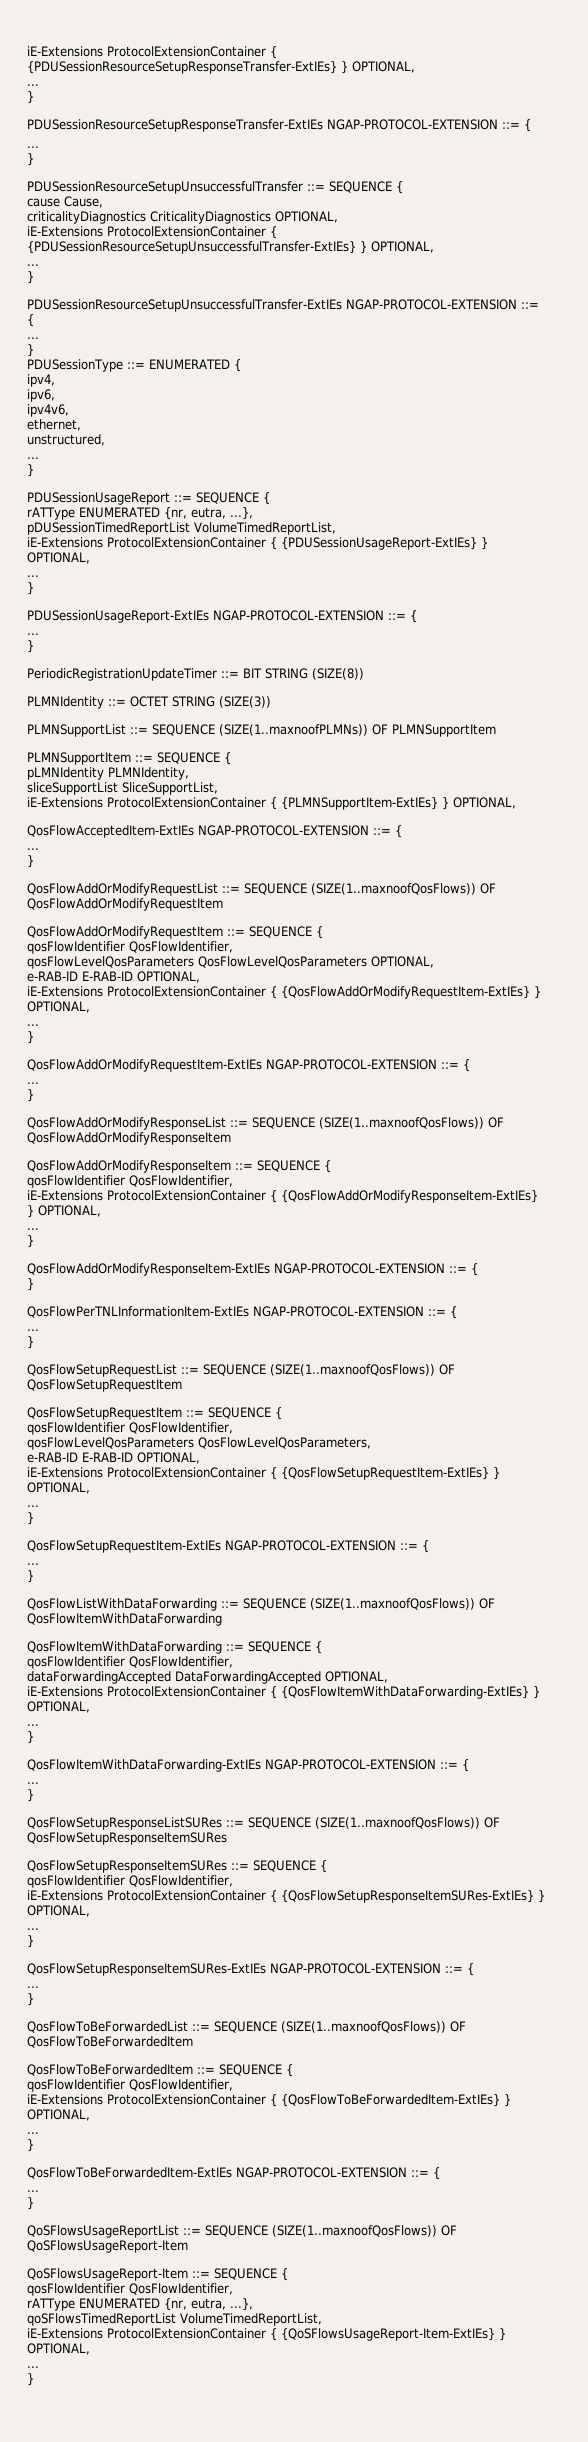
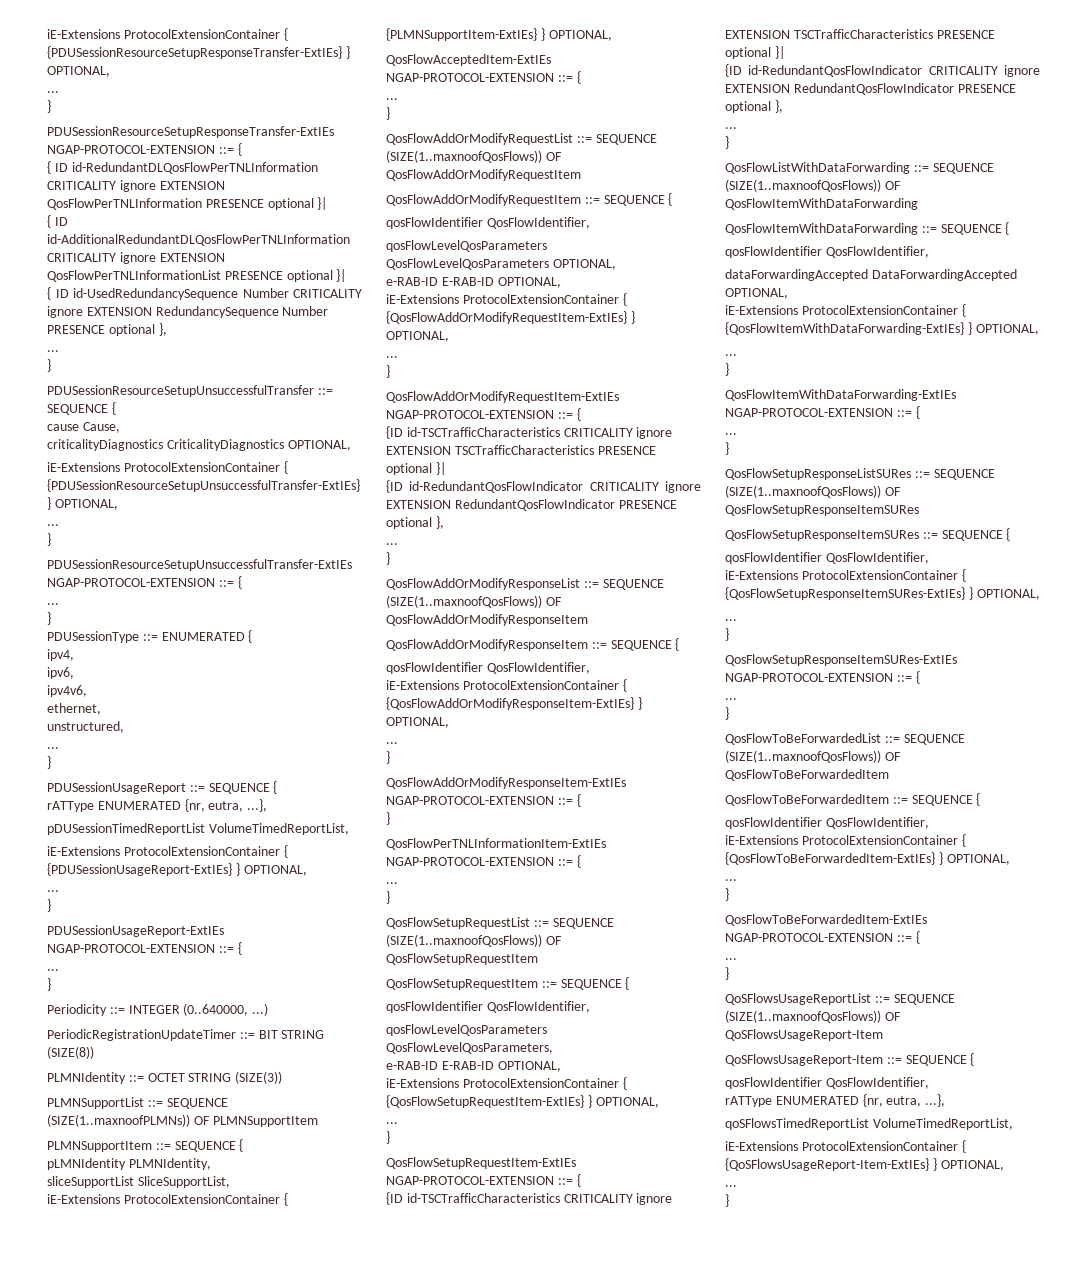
+ { ID id-RedundantDLQosFlowPerTNLInformation CRITICALITY ignore EXTENSION QosFlowPerTNLInformation PRESENCE optional }|
+ { ID id-AdditionalRedundantDLQosFlowPerTNLInformation CRITICALITY ignore EXTENSION QosFlowPerTNLInformationList PRESENCE optional }|
+ { ID id-UsedRedundancySequence Number CRITICALITY ignore EXTENSION RedundancySequence Number PRESENCE optional },
+ Periodicity ::= INTEGER (0..640000, ...)
  QosFlowAddOrModifyRequestItem-ExtIEs NGAP-PROTOCOL-EXTENSION ::= {
+ {ID id-TSCTrafficCharacteristics CRITICALITY ignore EXTENSION TSCTrafficCharacteristics PRESENCE optional }|
+ {ID id-RedundantQosFlowIndicator CRITICALITY ignore EXTENSION RedundantQosFlowIndicator PRESENCE optional },
  QosFlowSetupRequestItem-ExtIEs NGAP-PROTOCOL-EXTENSION ::= {
+ {ID id-TSCTrafficCharacteristics CRITICALITY ignore EXTENSION TSCTrafficCharacteristics PRESENCE optional }|
+ {ID id-RedundantQosFlowIndicator CRITICALITY ignore EXTENSION RedundantQosFlowIndicator PRESENCE optional },

